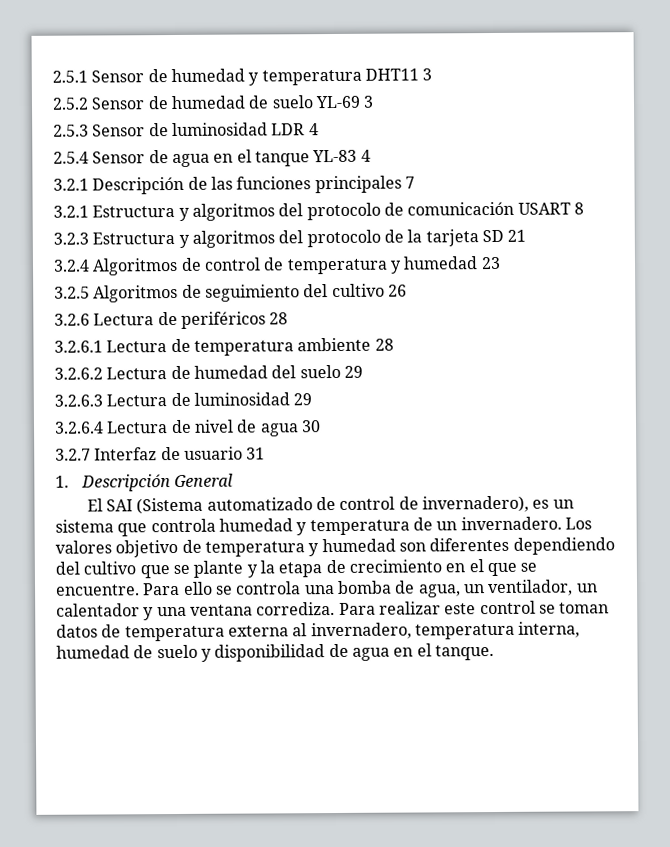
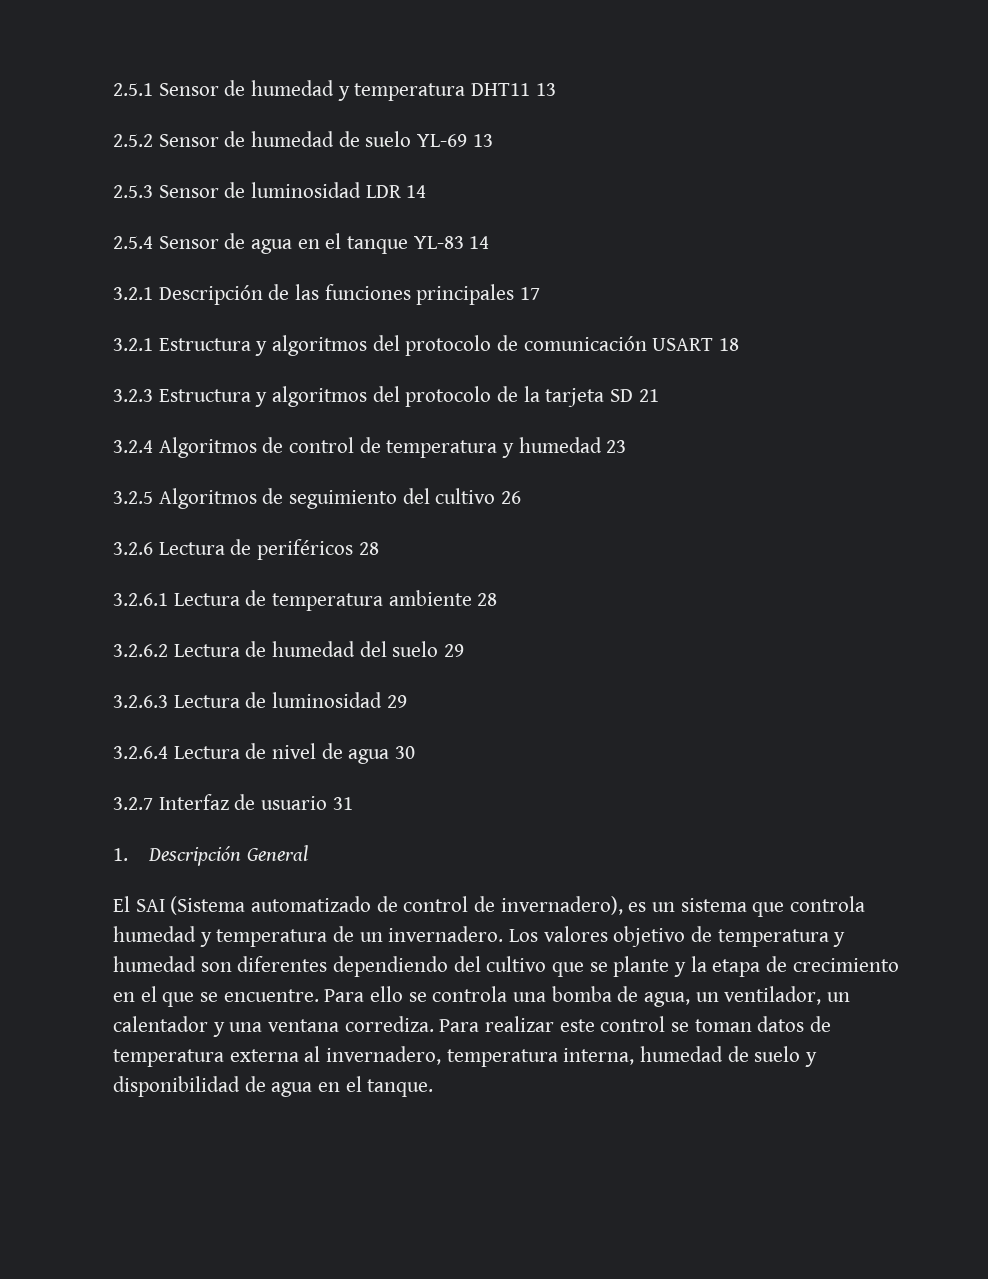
- 2.5.1 Sensor de humedad y temperatura DHT11 3
+ 2.5.1 Sensor de humedad y temperatura DHT11 13
- 2.5.2 Sensor de humedad de suelo YL-69 3
+ 2.5.2 Sensor de humedad de suelo YL-69 13
- 2.5.3 Sensor de luminosidad LDR 4
+ 2.5.3 Sensor de luminosidad LDR 14
- 2.5.4 Sensor de agua en el tanque YL-83 4
+ 2.5.4 Sensor de agua en el tanque YL-83 14
- 3.2.1 Descripción de las funciones principales 7
+ 3.2.1 Descripción de las funciones principales 17
- 3.2.1 Estructura y algoritmos del protocolo de comunicación USART 8
+ 3.2.1 Estructura y algoritmos del protocolo de comunicación USART 18

